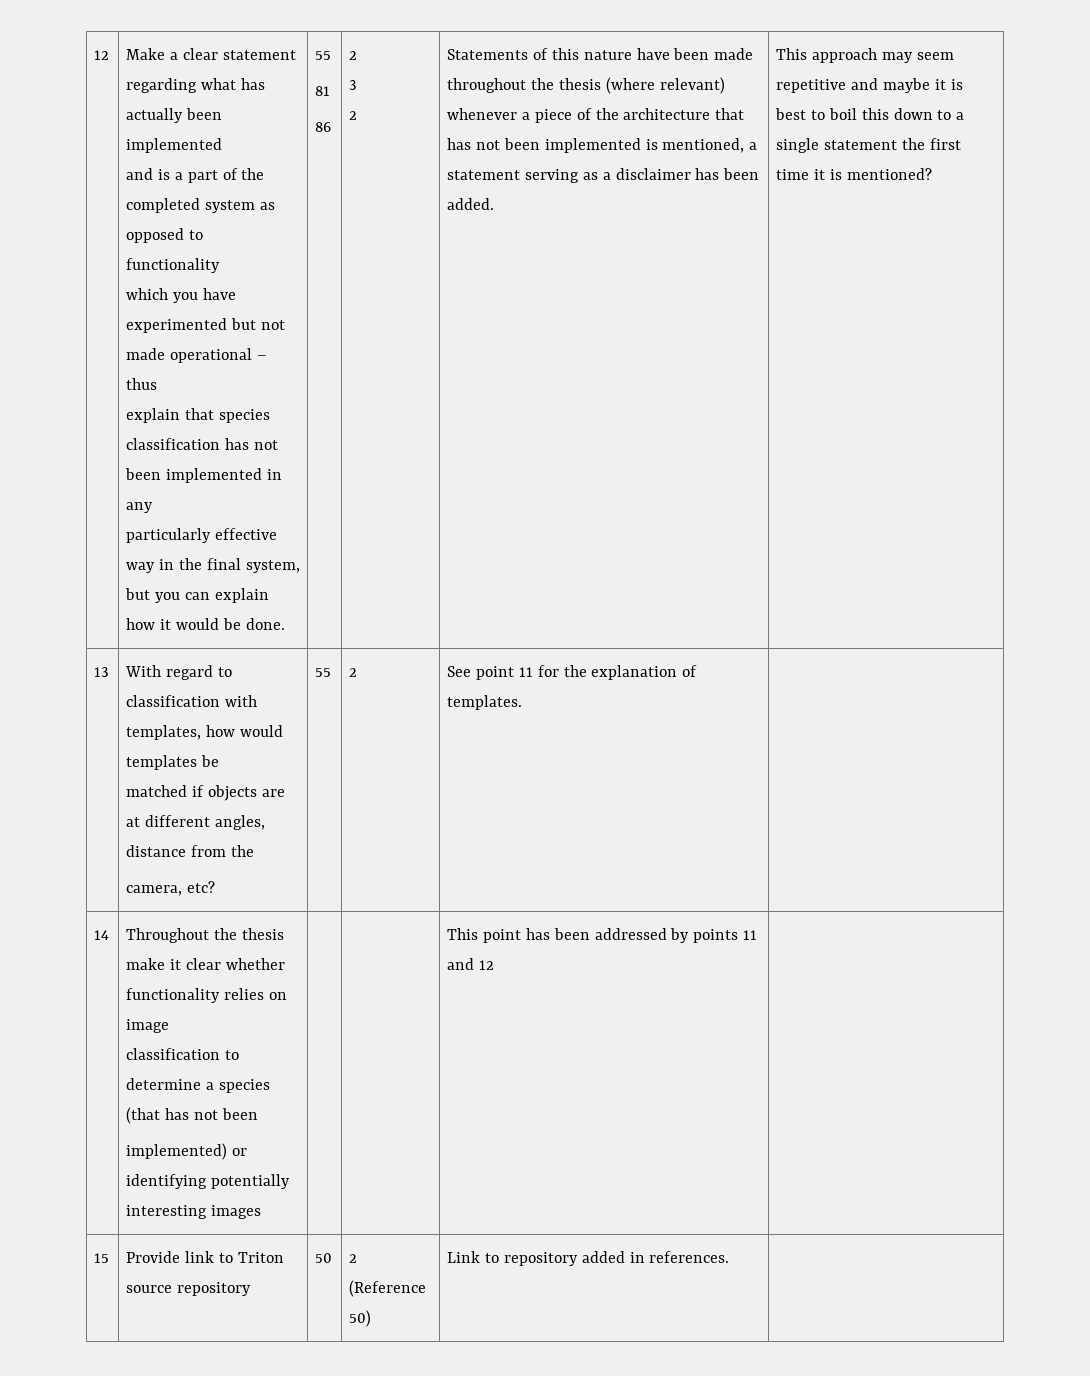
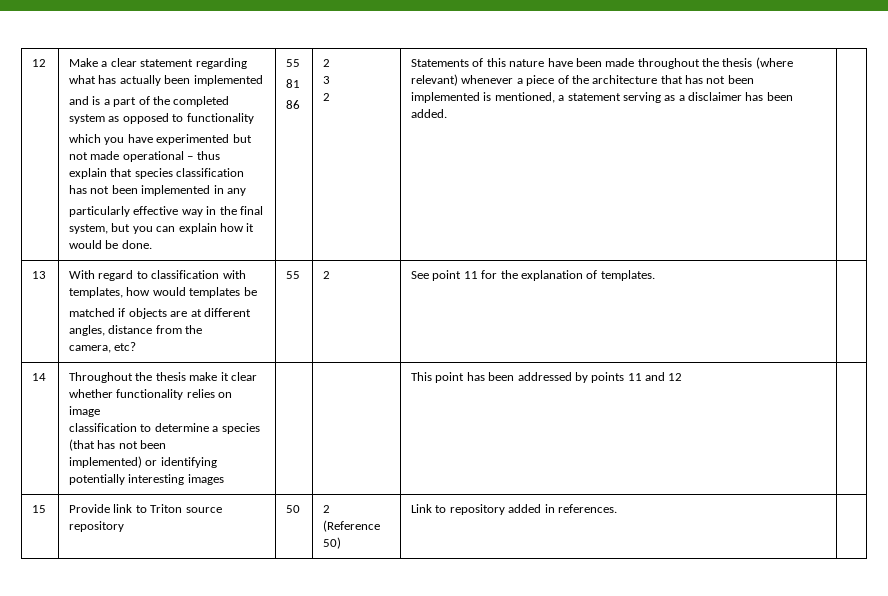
- This approach may seem repetitive and maybe it is best to boil this down to a single statement the first time it is mentioned?

